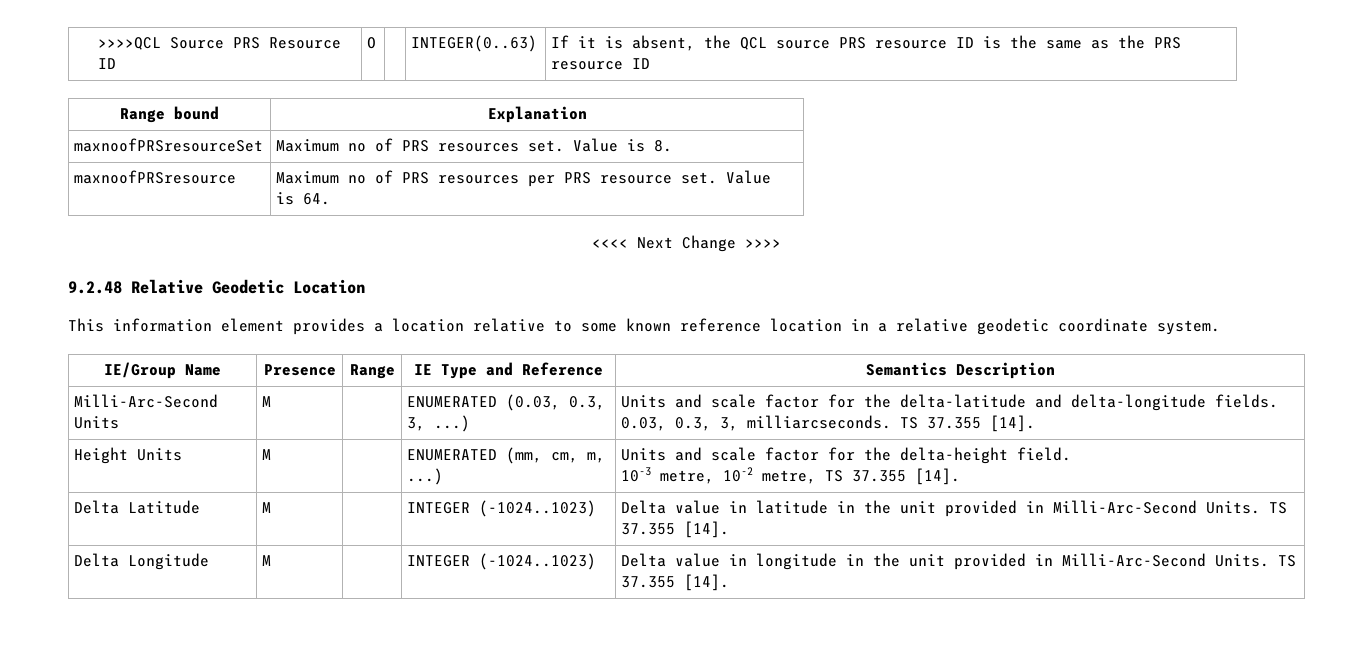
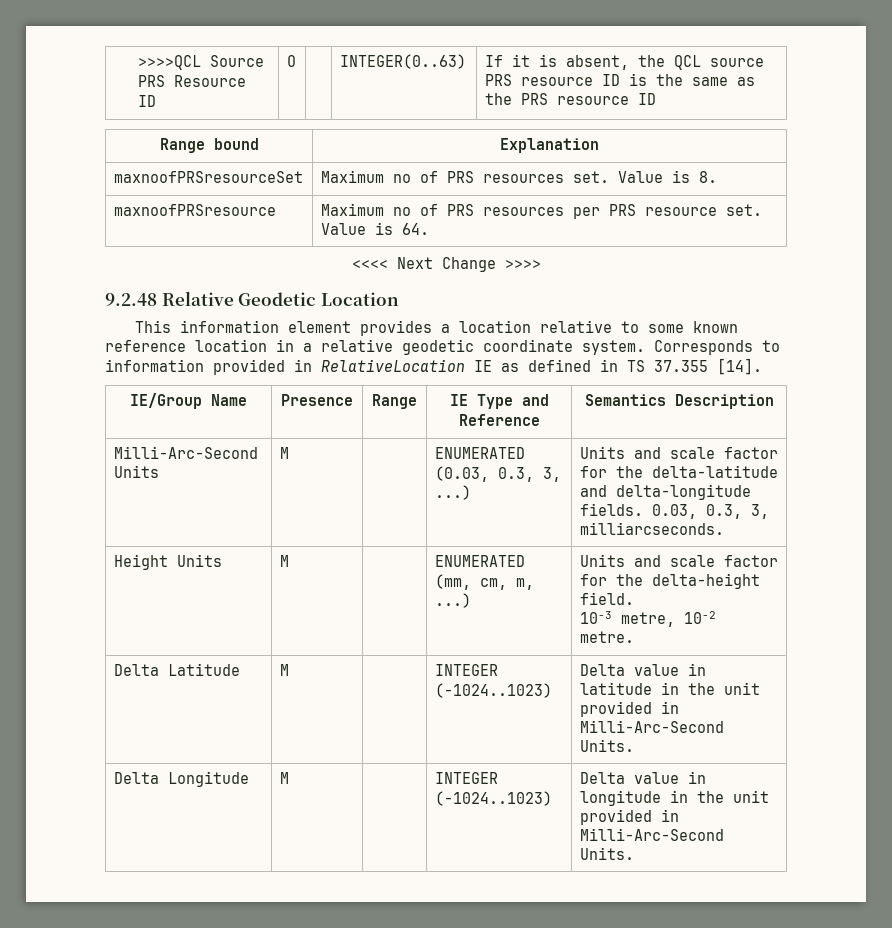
+ Corresponds to information provided in RelativeLocation IE as defined in TS 37.355 [14].
- Milli-Arc-Second Units | M | | ENUMERATED (0.03, 0.3, 3, ...) | Units and scale factor for the delta-latitude and delta-longitude fields. 0.03, 0.3, 3, milliarcseconds. TS 37.355 [14].
+ Milli-Arc-Second Units | M | | ENUMERATED (0.03, 0.3, 3, ...) | Units and scale factor for the delta-latitude and delta-longitude fields. 0.03, 0.3, 3, milliarcseconds.
  Height Units | M | | ENUMERATED (mm, cm, m, ...) | Units and scale factor for the delta-height field.
- 10-3 metre, 10-2 metre, TS 37.355 [14].
+ 10-3 metre, 10-2 metre.
- Delta Latitude | M | | INTEGER (-1024..1023) | Delta value in latitude in the unit provided in Milli-Arc-Second Units. TS 37.355 [14].
+ Delta Latitude | M | | INTEGER (-1024..1023) | Delta value in latitude in the unit provided in Milli-Arc-Second Units.
- Delta Longitude | M | | INTEGER (-1024..1023) | Delta value in longitude in the unit provided in Milli-Arc-Second Units. TS 37.355 [14].
+ Delta Longitude | M | | INTEGER (-1024..1023) | Delta value in longitude in the unit provided in Milli-Arc-Second Units.

